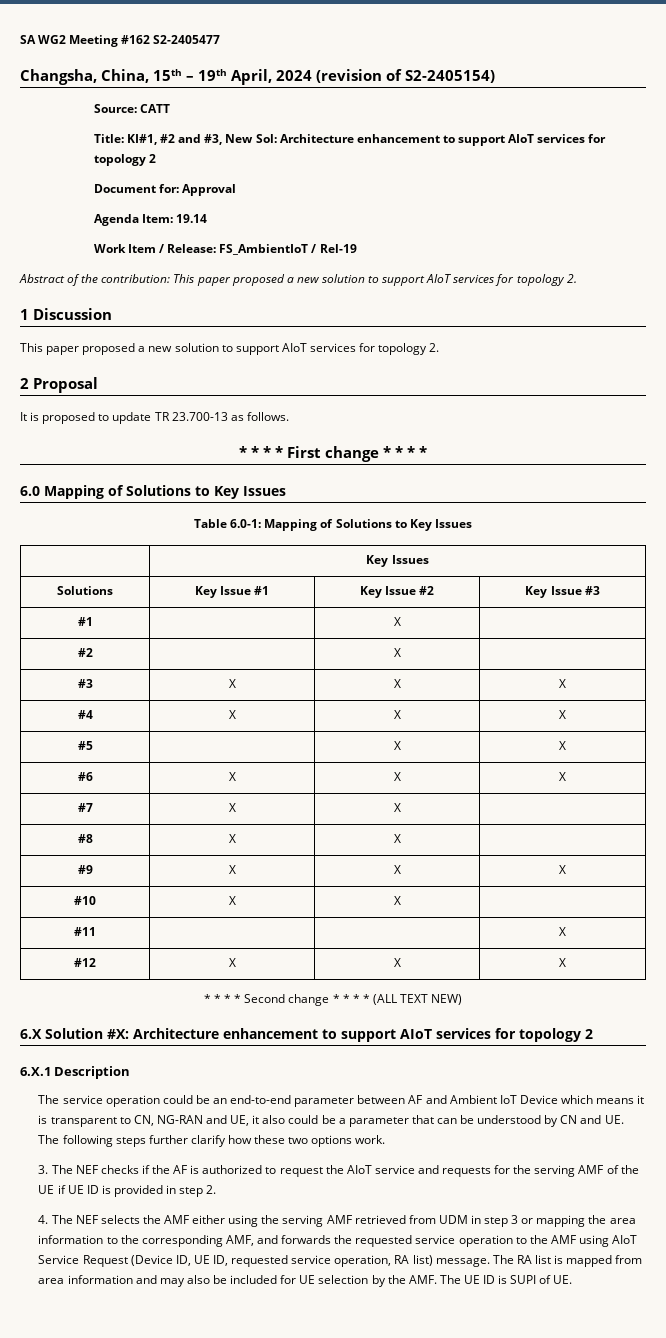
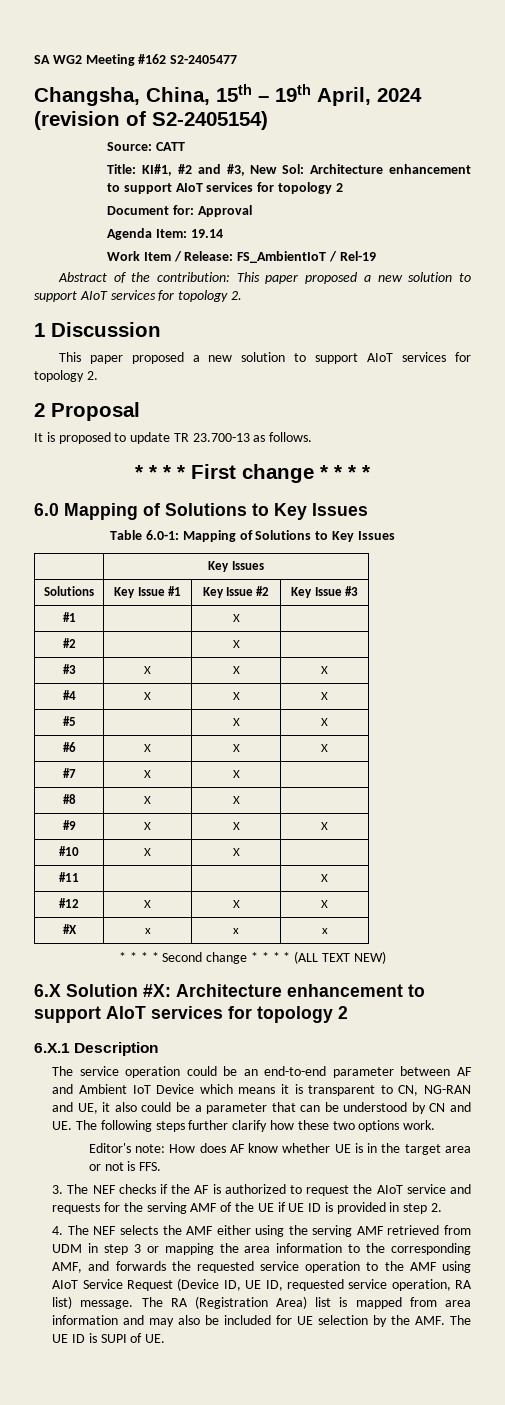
+ #X | x | x | x
+ Editor's note: How does AF know whether UE is in the target area or not is FFS.
- The RA list is mapped from area information and may also be included for UE selection by the AMF. The UE ID is SUPI of UE.
+ The RA (Registration Area) list is mapped from area information and may also be included for UE selection by the AMF. The UE ID is SUPI of UE.

